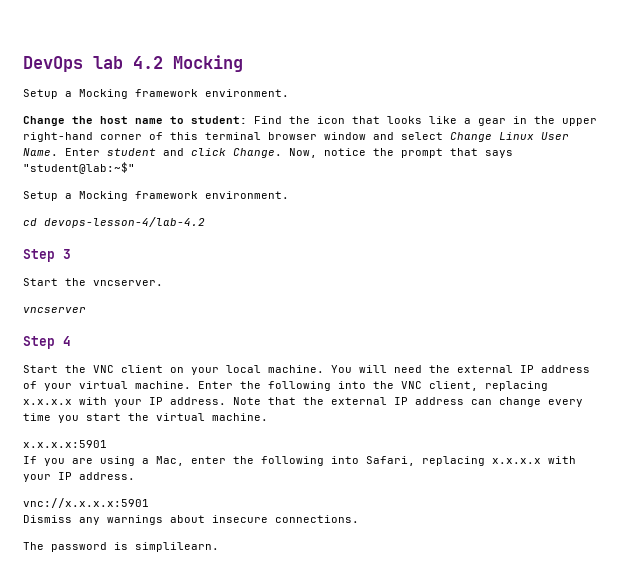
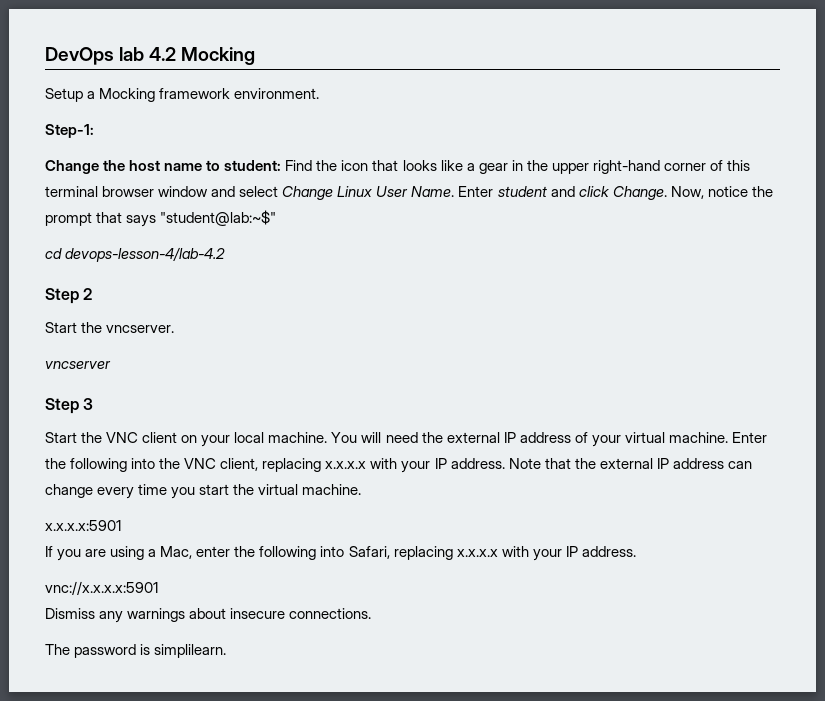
+ Step-1:
  Now, notice the prompt that says "student@lab:~$"
- Setup a Mocking framework environment.
- Step 3
+ Step 2
- Step 4
+ Step 3

